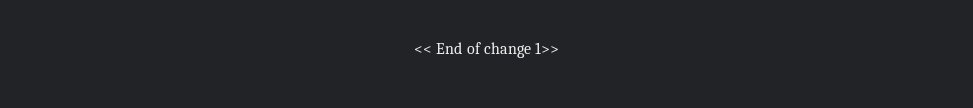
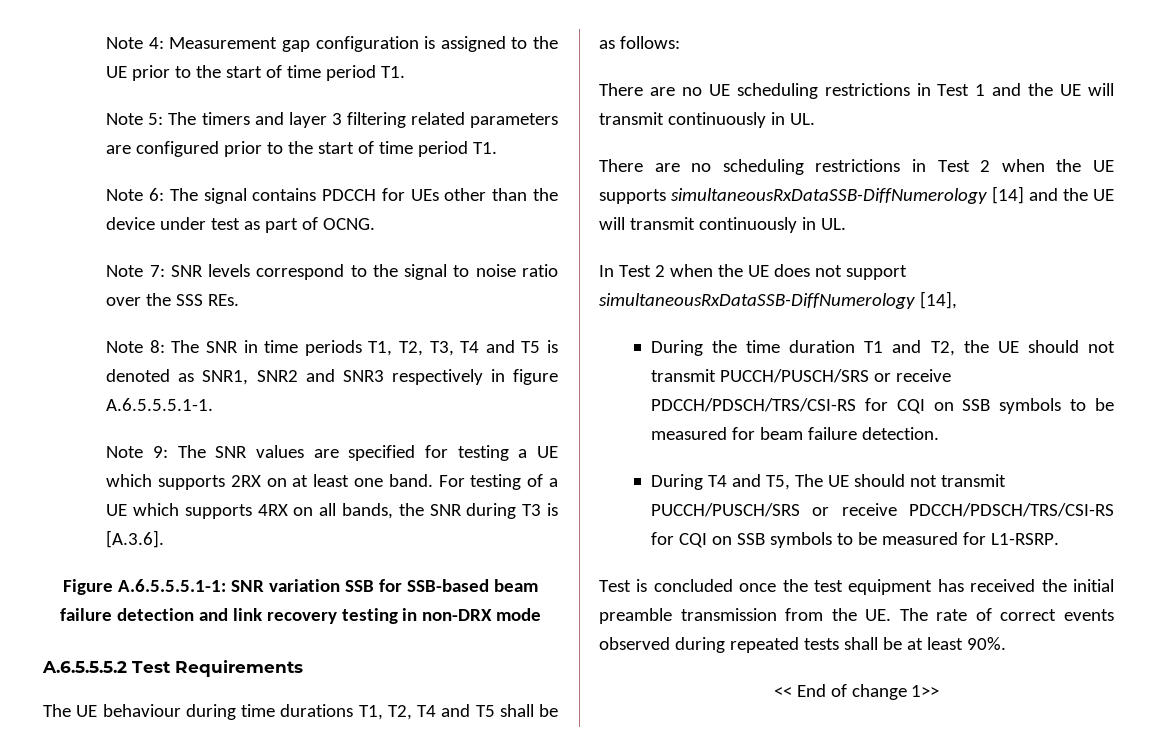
+ Note 4: Measurement gap configuration is assigned to the UE prior to the start of time period T1.
+ Note 5: The timers and layer 3 filtering related parameters are configured prior to the start of time period T1.
+ Note 6: The signal contains PDCCH for UEs other than the device under test as part of OCNG.
+ Note 7: SNR levels correspond to the signal to noise ratio over the SSS REs.
+ Note 8: The SNR in time periods T1, T2, T3, T4 and T5 is denoted as SNR1, SNR2 and SNR3 respectively in figure A.6.5.5.5.1-1.
+ Note 9: The SNR values are specified for testing a UE which supports 2RX on at least one band. For testing of a UE which supports 4RX on all bands, the SNR during T3 is [A.3.6].
+ Figure A.6.5.5.5.1-1: SNR variation SSB for SSB-based beam failure detection and link recovery testing in non-DRX mode
+ A.6.5.5.5.2 Test Requirements
+ The UE behaviour during time durations T1, T2, T4 and T5 shall be as follows:
+ There are no UE scheduling restrictions in Test 1 and the UE will transmit continuously in UL.
+ There are no scheduling restrictions in Test 2 when the UE supports simultaneousRxDataSSB-DiffNumerology [14] and the UE will transmit continuously in UL.
+ In Test 2 when the UE does not support simultaneousRxDataSSB-DiffNumerology [14],
+ During the time duration T1 and T2, the UE should not transmit PUCCH/PUSCH/SRS or receive PDCCH/PDSCH/TRS/CSI-RS for CQI on SSB symbols to be measured for beam failure detection.
+ During T4 and T5, The UE should not transmit PUCCH/PUSCH/SRS or receive PDCCH/PDSCH/TRS/CSI-RS for CQI on SSB symbols to be measured for L1-RSRP.
+ Test is concluded once the test equipment has received the initial preamble transmission from the UE. The rate of correct events observed during repeated tests shall be at least 90%.

